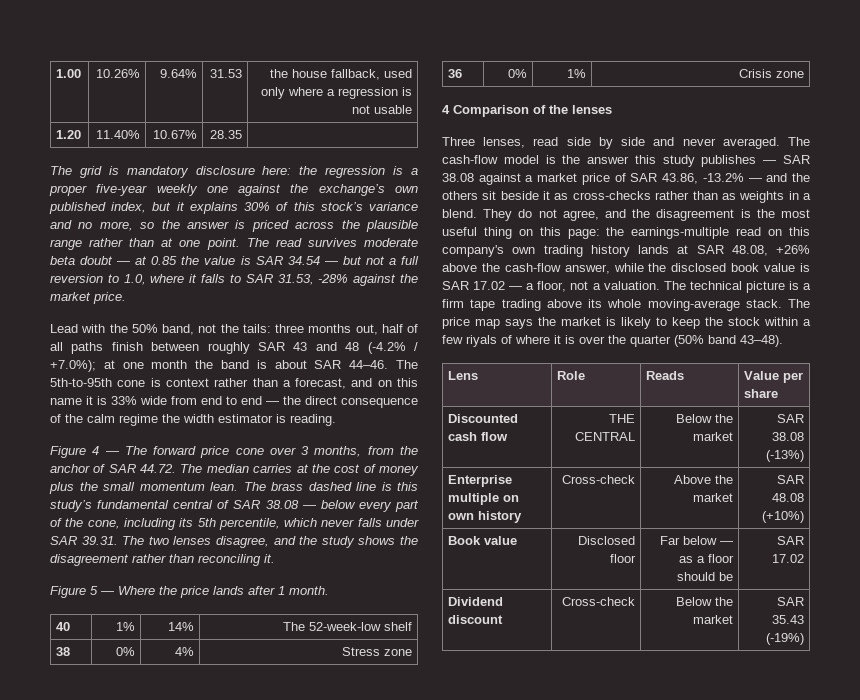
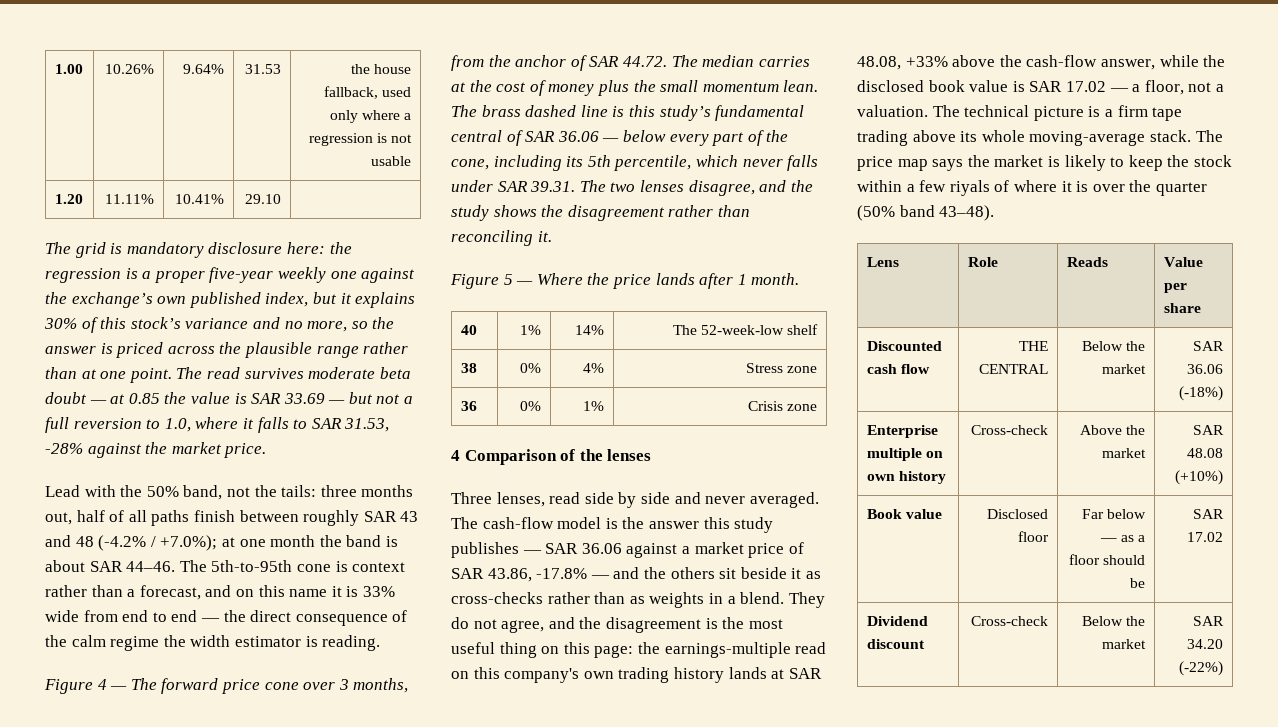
- 1.20 | 11.40% | 10.67% | 28.35 |
+ 1.20 | 11.11% | 10.41% | 29.10 |
- The read survives moderate beta doubt — at 0.85 the value is SAR 34.54 — but not a full reversion to 1.0, where it falls to SAR 31.53, -28% against the market price.
+ The read survives moderate beta doubt — at 0.85 the value is SAR 33.69 — but not a full reversion to 1.0, where it falls to SAR 31.53, -28% against the market price.
- The brass dashed line is this study’s fundamental central of SAR 38.08 — below every part of the cone, including its 5th percentile, which never falls under SAR 39.31. The two lenses disagree, and the study shows the disagreement rather than reconciling it.
+ The brass dashed line is this study’s fundamental central of SAR 36.06 — below every part of the cone, including its 5th percentile, which never falls under SAR 39.31. The two lenses disagree, and the study shows the disagreement rather than reconciling it.
- The cash-flow model is the answer this study publishes — SAR 38.08 against a market price of SAR 43.86, -13.2% — and the others sit beside it as cross-checks rather than as weights in a blend.
+ The cash-flow model is the answer this study publishes — SAR 36.06 against a market price of SAR 43.86, -17.8% — and the others sit beside it as cross-checks rather than as weights in a blend.
- They do not agree, and the disagreement is the most useful thing on this page: the earnings-multiple read on this company's own trading history lands at SAR 48.08, +26% above the cash-flow answer, while the disclosed book value is SAR 17.02 — a floor, not a valuation.
+ They do not agree, and the disagreement is the most useful thing on this page: the earnings-multiple read on this company's own trading history lands at SAR 48.08, +33% above the cash-flow answer, while the disclosed book value is SAR 17.02 — a floor, not a valuation.
- Discounted cash flow | THE CENTRAL | Below the market | SAR 38.08 (-13%)
+ Discounted cash flow | THE CENTRAL | Below the market | SAR 36.06 (-18%)
- Dividend discount | Cross-check | Below the market | SAR 35.43 (-19%)
+ Dividend discount | Cross-check | Below the market | SAR 34.20 (-22%)

